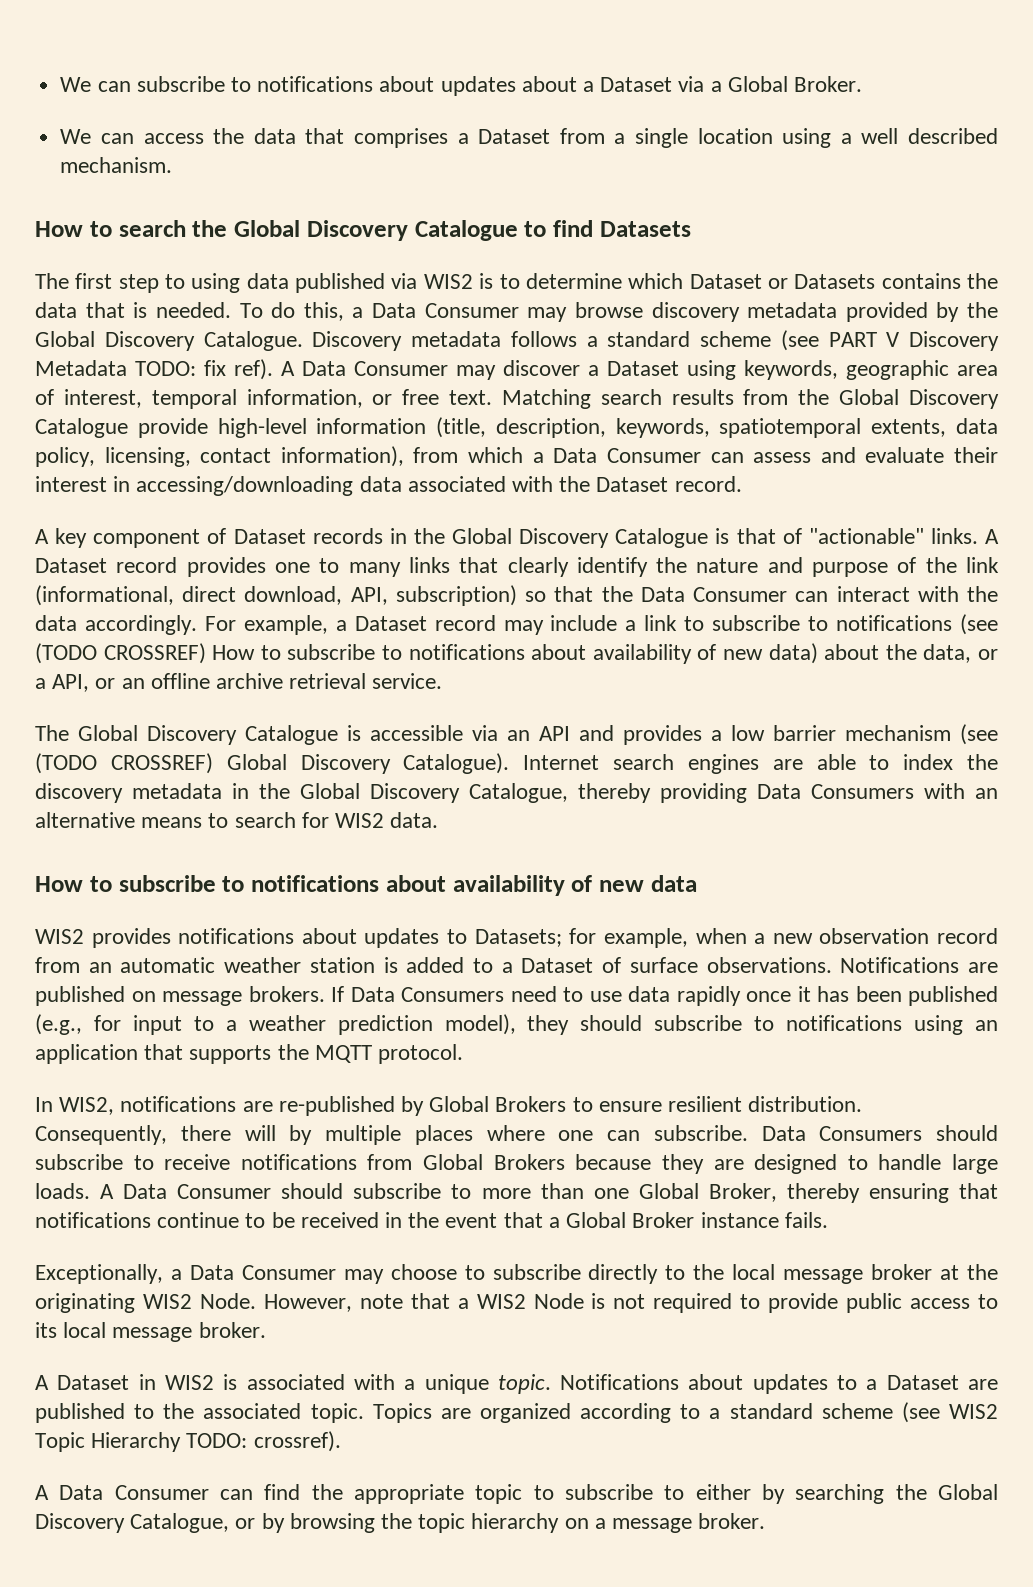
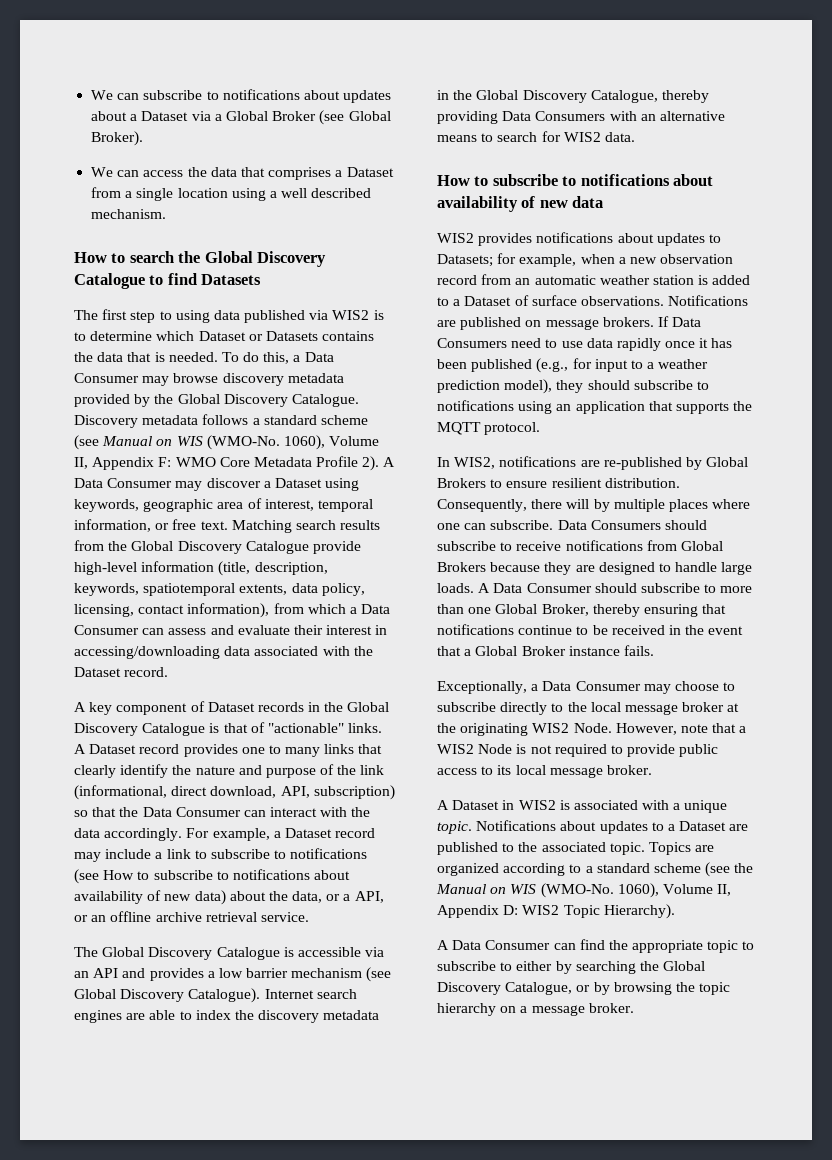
- We can subscribe to notifications about updates about a Dataset via a Global Broker.
+ We can subscribe to notifications about updates about a Dataset via a Global Broker (see Global Broker).
- Discovery metadata follows a standard scheme (see PART V Discovery Metadata TODO: fix ref).
+ Discovery metadata follows a standard scheme (see Manual on WIS (WMO-No. 1060), Volume II, Appendix F: WMO Core Metadata Profile 2).
- For example, a Dataset record may include a link to subscribe to notifications (see (TODO CROSSREF) How to subscribe to notifications about availability of new data) about the data, or a API, or an offline archive retrieval service.
+ For example, a Dataset record may include a link to subscribe to notifications (see How to subscribe to notifications about availability of new data) about the data, or a API, or an offline archive retrieval service.
- The Global Discovery Catalogue is accessible via an API and provides a low barrier mechanism (see (TODO CROSSREF) Global Discovery Catalogue).
+ The Global Discovery Catalogue is accessible via an API and provides a low barrier mechanism (see Global Discovery Catalogue).
- Topics are organized according to a standard scheme (see WIS2 Topic Hierarchy TODO: crossref).
+ Topics are organized according to a standard scheme (see the Manual on WIS (WMO-No. 1060), Volume II, Appendix D: WIS2 Topic Hierarchy).

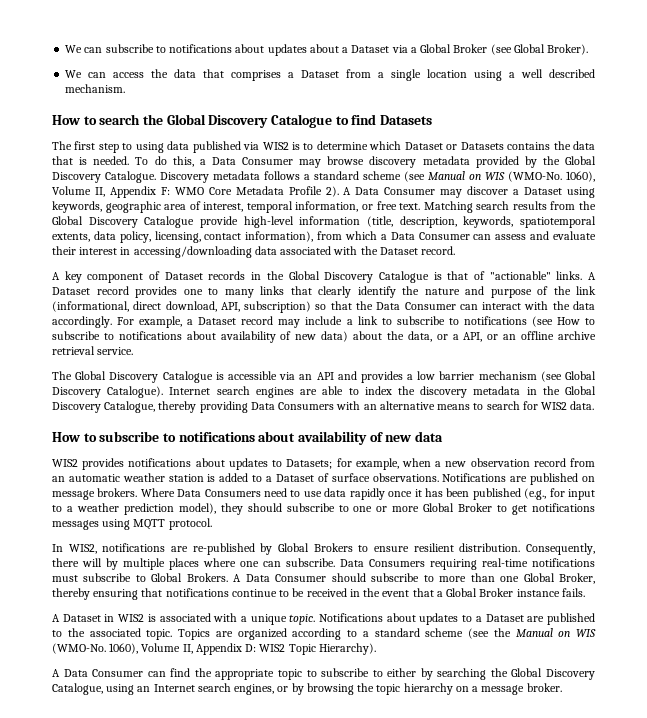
- If Data Consumers need to use data rapidly once it has been published (e.g., for input to a weather prediction model), they should subscribe to notifications using an application that supports the MQTT protocol.
+ Where Data Consumers need to use data rapidly once it has been published (e.g., for input to a weather prediction model), they should subscribe to one or more Global Broker to get notifications messages using MQTT protocol.
- Data Consumers should subscribe to receive notifications from Global Brokers because they are designed to handle large loads.
+ Data Consumers requiring real-time notifications must subscribe to Global Brokers.
- Exceptionally, a Data Consumer may choose to subscribe directly to the local message broker at the originating WIS2 Node. However, note that a WIS2 Node is not required to provide public access to its local message broker.
- A Data Consumer can find the appropriate topic to subscribe to either by searching the Global Discovery Catalogue, or by browsing the topic hierarchy on a message broker.
+ A Data Consumer can find the appropriate topic to subscribe to either by searching the Global Discovery Catalogue, using an Internet search engines, or by browsing the topic hierarchy on a message broker.

